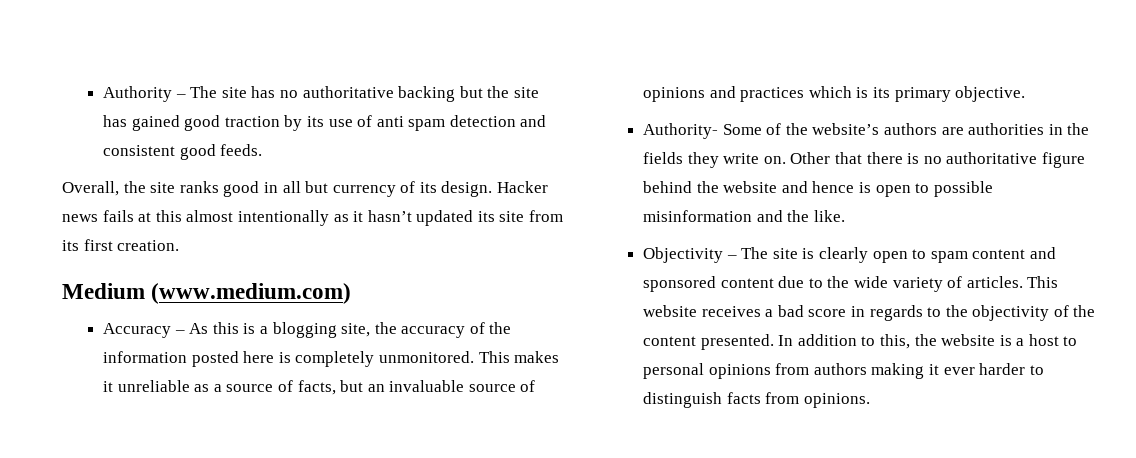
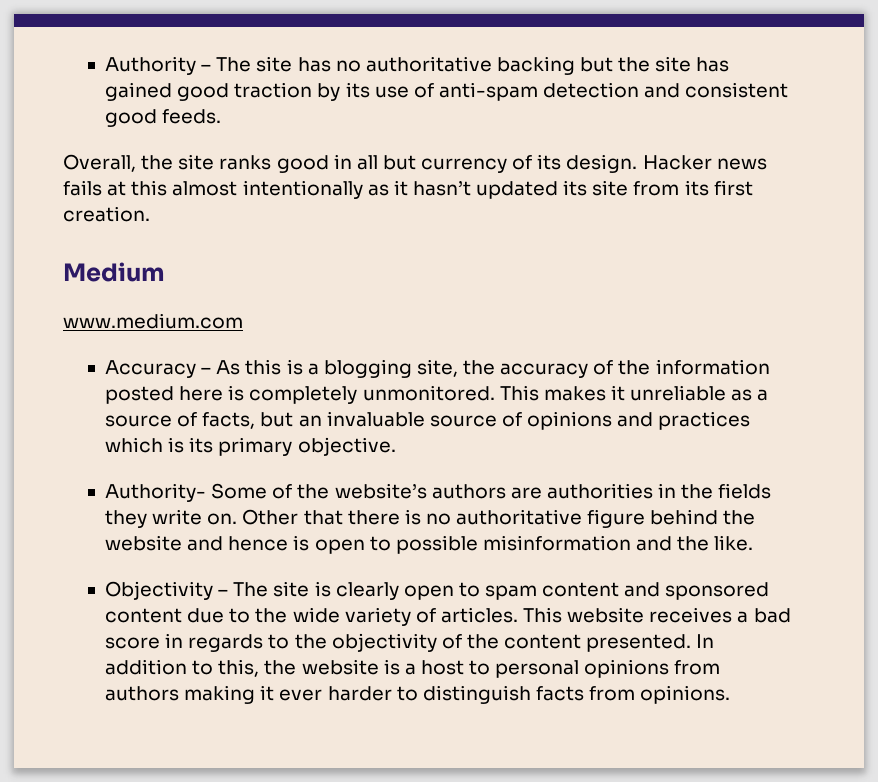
- Authority – The site has no authoritative backing but the site has gained good traction by its use of anti spam detection and consistent good feeds.
+ Authority – The site has no authoritative backing but the site has gained good traction by its use of anti-spam detection and consistent good feeds.
- Medium (www.medium.com)
+ Medium
+ www.medium.com

